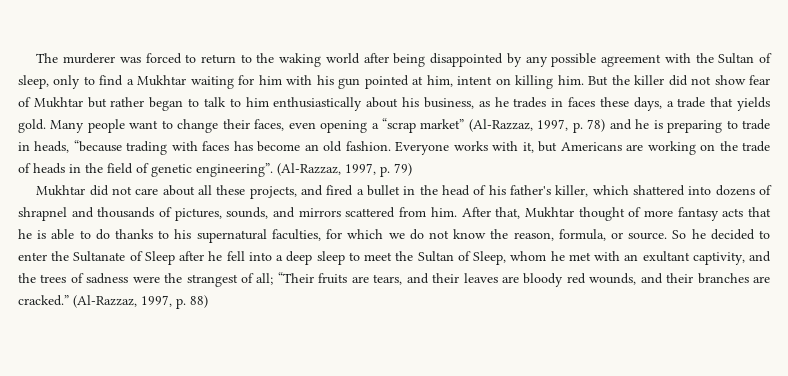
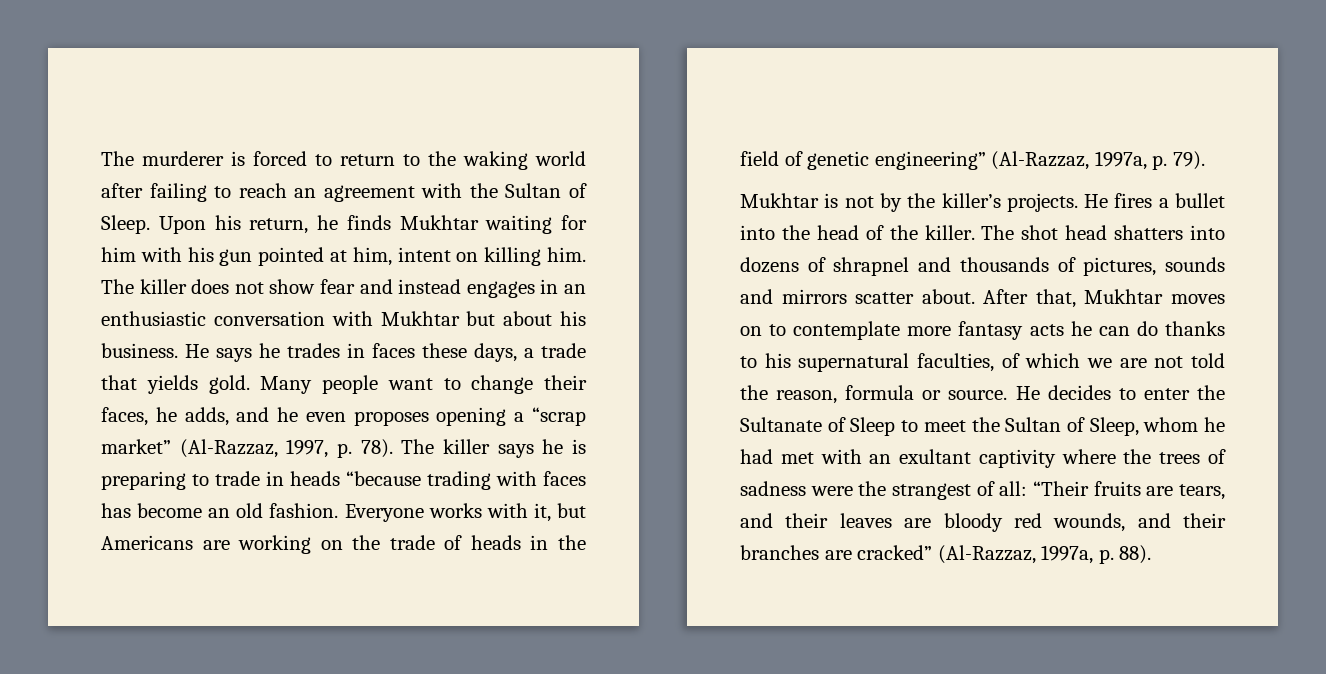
- The murderer was forced to return to the waking world after being disappointed by any possible agreement with the Sultan of sleep, only to find a Mukhtar waiting for him with his gun pointed at him, intent on killing him.
+ The murderer is forced to return to the waking world after failing to reach an agreement with the Sultan of Sleep. Upon his return, he finds Mukhtar waiting for him with his gun pointed at him, intent on killing him.
- But the killer did not show fear of Mukhtar but rather began to talk to him enthusiastically about his business, as he trades in faces these days, a trade that yields gold.
+ The killer does not show fear and instead engages in an enthusiastic conversation with Mukhtar but about his business. He says he trades in faces these days, a trade that yields gold.
- Many people want to change their faces, even opening a “scrap market” (Al-Razzaz, 1997, p. 78) and he is preparing to trade in heads, “because trading with faces has become an old fashion.
+ Many people want to change their faces, he adds, and he even proposes opening a “scrap market” (Al-Razzaz, 1997, p. 78). The killer says he is preparing to trade in heads “because trading with faces has become an old fashion.
- Everyone works with it, but Americans are working on the trade of heads in the field of genetic engineering”. (Al-Razzaz, 1997, p. 79)
- Mukhtar did not care about all these projects, and fired a bullet in the head of his father's killer, which shattered into dozens of shrapnel and thousands of pictures, sounds, and mirrors scattered from him. After that, Mukhtar thought of more fantasy acts that he is able to do thanks to his supernatural faculties, for which we do not know the reason, formula, or source.
+ Everyone works with it, but Americans are working on the trade of heads in the field of genetic engineering” (Al-Razzaz, 1997a, p. 79).
+ Mukhtar is not by the killer’s projects. He fires a bullet into the head of the killer. The shot head shatters into dozens of shrapnel and thousands of pictures, sounds and mirrors scatter about. After that, Mukhtar moves on to contemplate more fantasy acts he can do thanks to his supernatural faculties, of which we are not told the reason, formula or source.
- So he decided to enter the Sultanate of Sleep after he fell into a deep sleep to meet the Sultan of Sleep, whom he met with an exultant captivity, and the trees of sadness were the strangest of all; “Their fruits are tears, and their leaves are bloody red wounds, and their branches are cracked.” (Al-Razzaz, 1997, p. 88)
+ He decides to enter the Sultanate of Sleep to meet the Sultan of Sleep, whom he had met with an exultant captivity where the trees of sadness were the strangest of all: “Their fruits are tears, and their leaves are bloody red wounds, and their branches are cracked” (Al-Razzaz, 1997a, p. 88).

